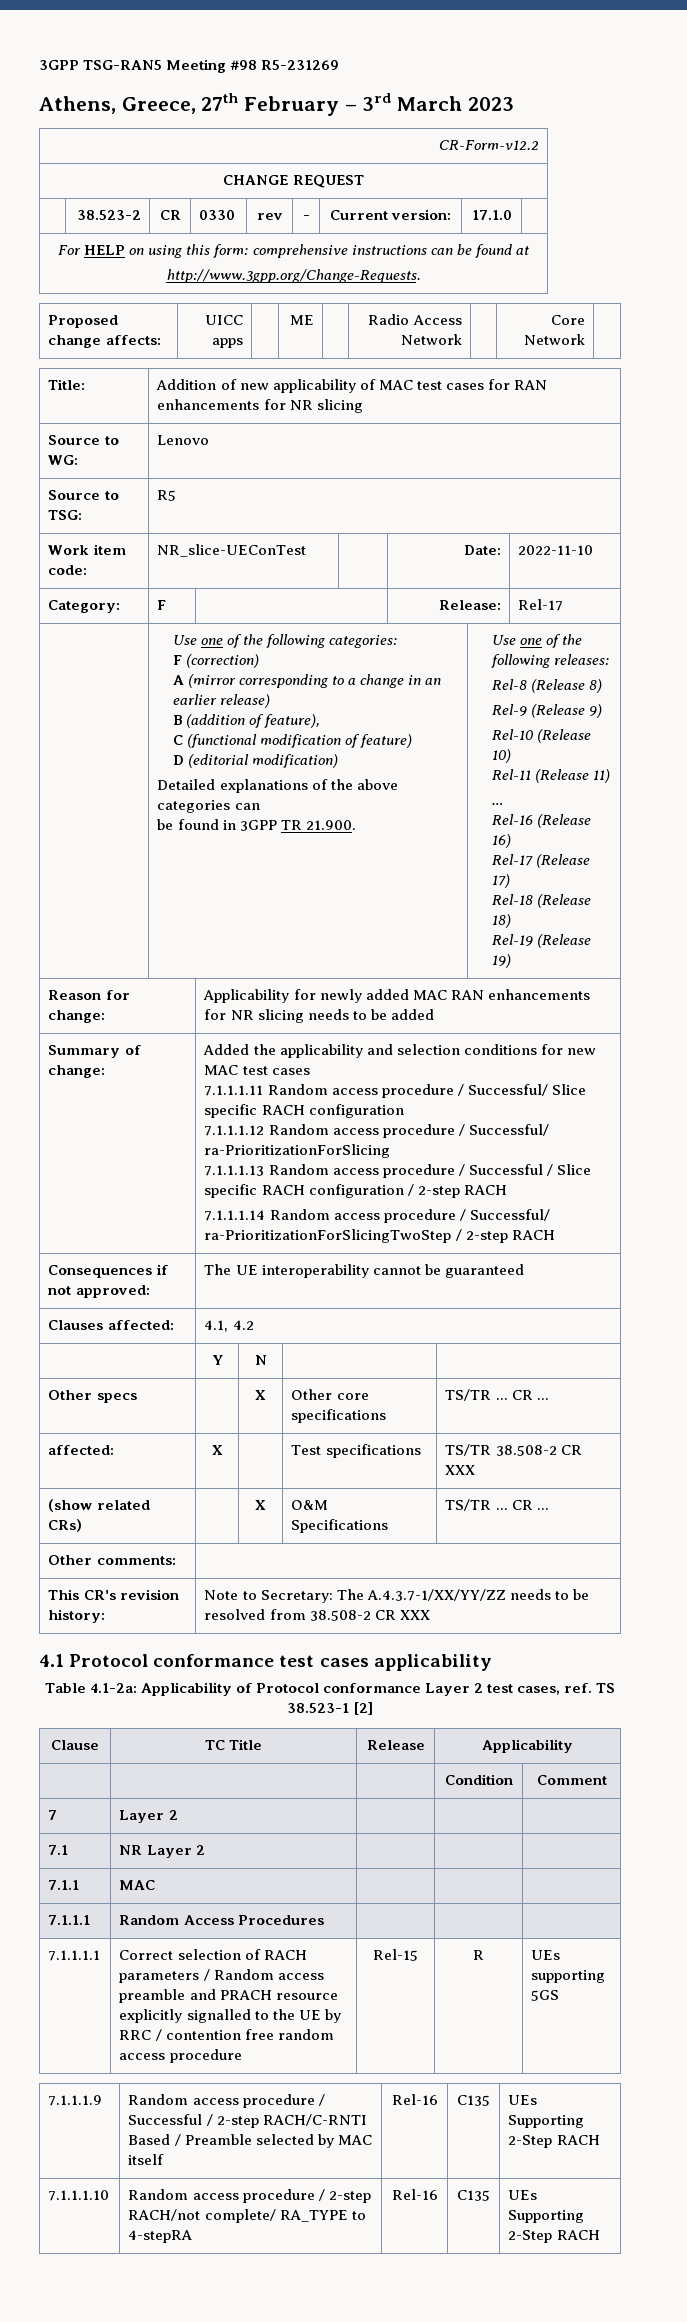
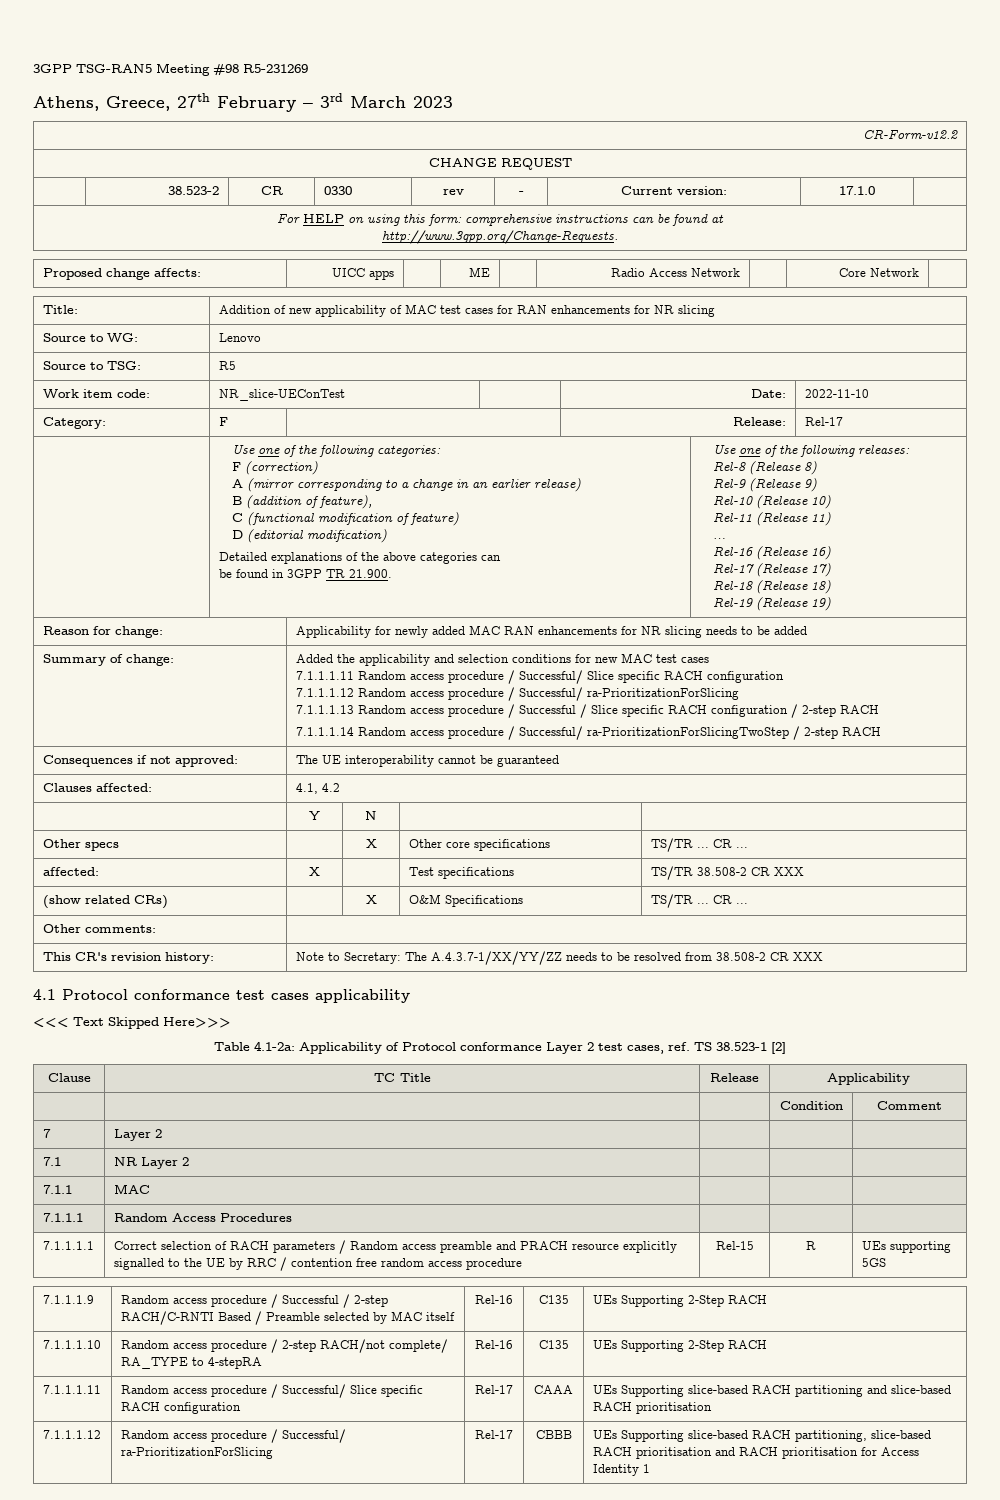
+ <<< Text Skipped Here>>>
+ 7.1.1.1.11 | Random access procedure / Successful/ Slice specific RACH configuration | Rel-17 | CAAA | UEs Supporting slice-based RACH partitioning and slice-based RACH prioritisation
+ 7.1.1.1.12 | Random access procedure / Successful/ ra-PrioritizationForSlicing | Rel-17 | CBBB | UEs Supporting slice-based RACH partitioning, slice-based RACH prioritisation and RACH prioritisation for Access Identity 1

